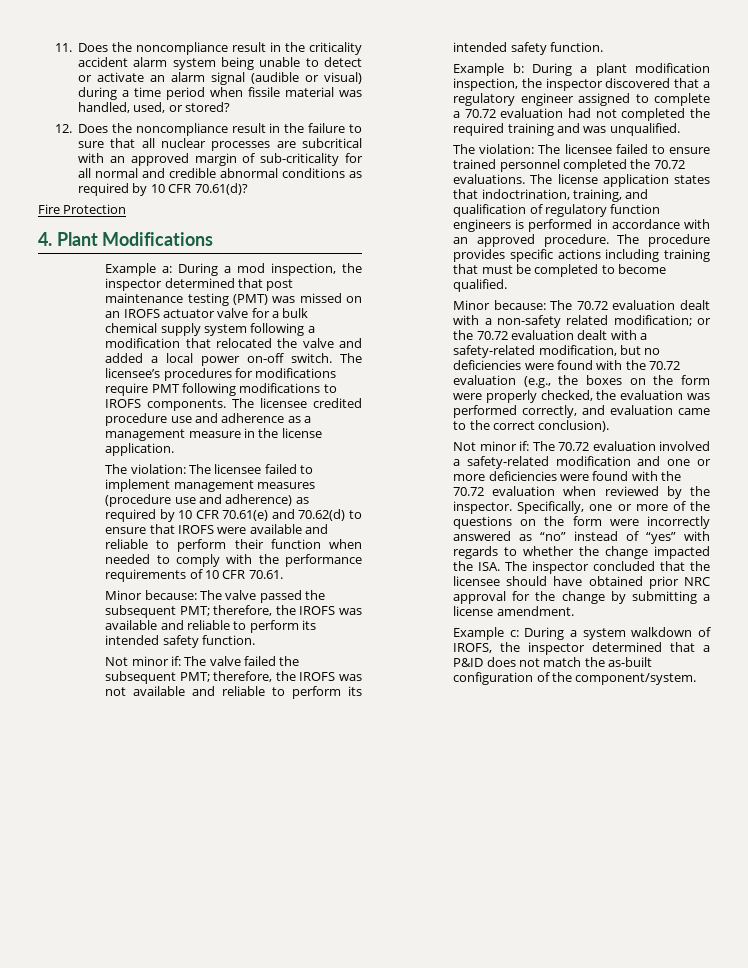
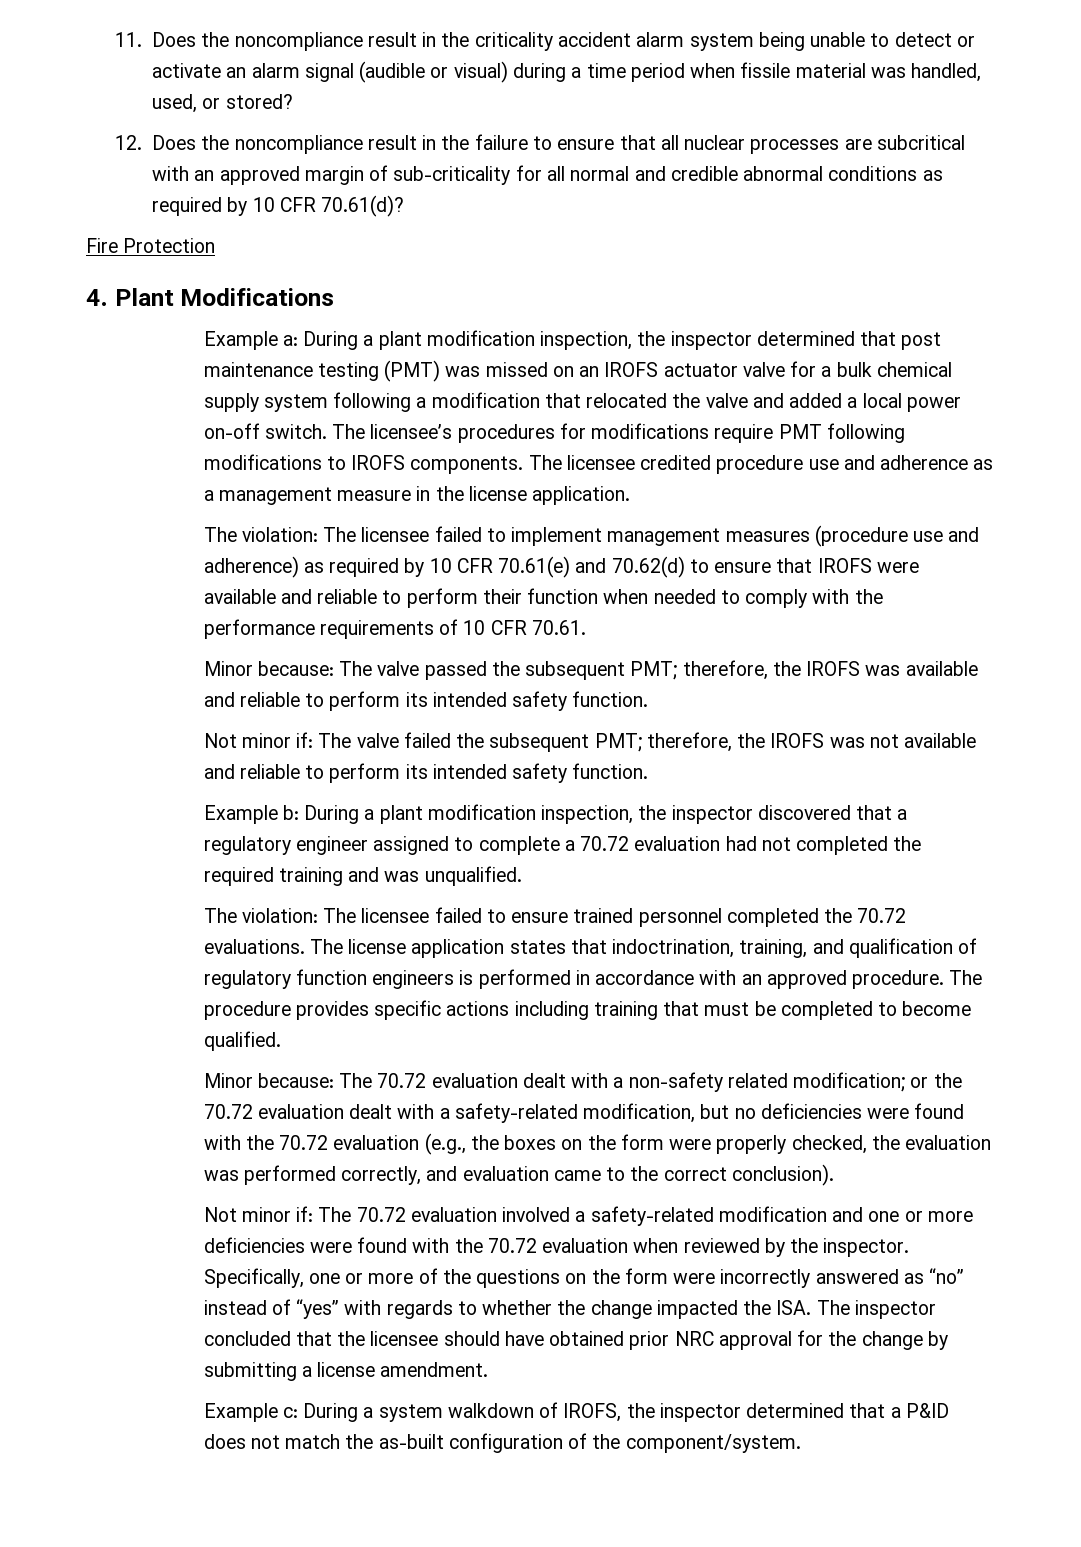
- 12. Does the noncompliance result in the failure to sure that all nuclear processes are subcritical with an approved margin of sub-criticality for all normal and credible abnormal conditions as required by 10 CFR 70.61(d)?
+ 12. Does the noncompliance result in the failure to ensure that all nuclear processes are subcritical with an approved margin of sub-criticality for all normal and credible abnormal conditions as required by 10 CFR 70.61(d)?
- Example a: During a mod inspection, the inspector determined that post maintenance testing (PMT) was missed on an IROFS actuator valve for a bulk chemical supply system following a modification that relocated the valve and added a local power on-off switch.
+ Example a: During a plant modification inspection, the inspector determined that post maintenance testing (PMT) was missed on an IROFS actuator valve for a bulk chemical supply system following a modification that relocated the valve and added a local power on-off switch.

